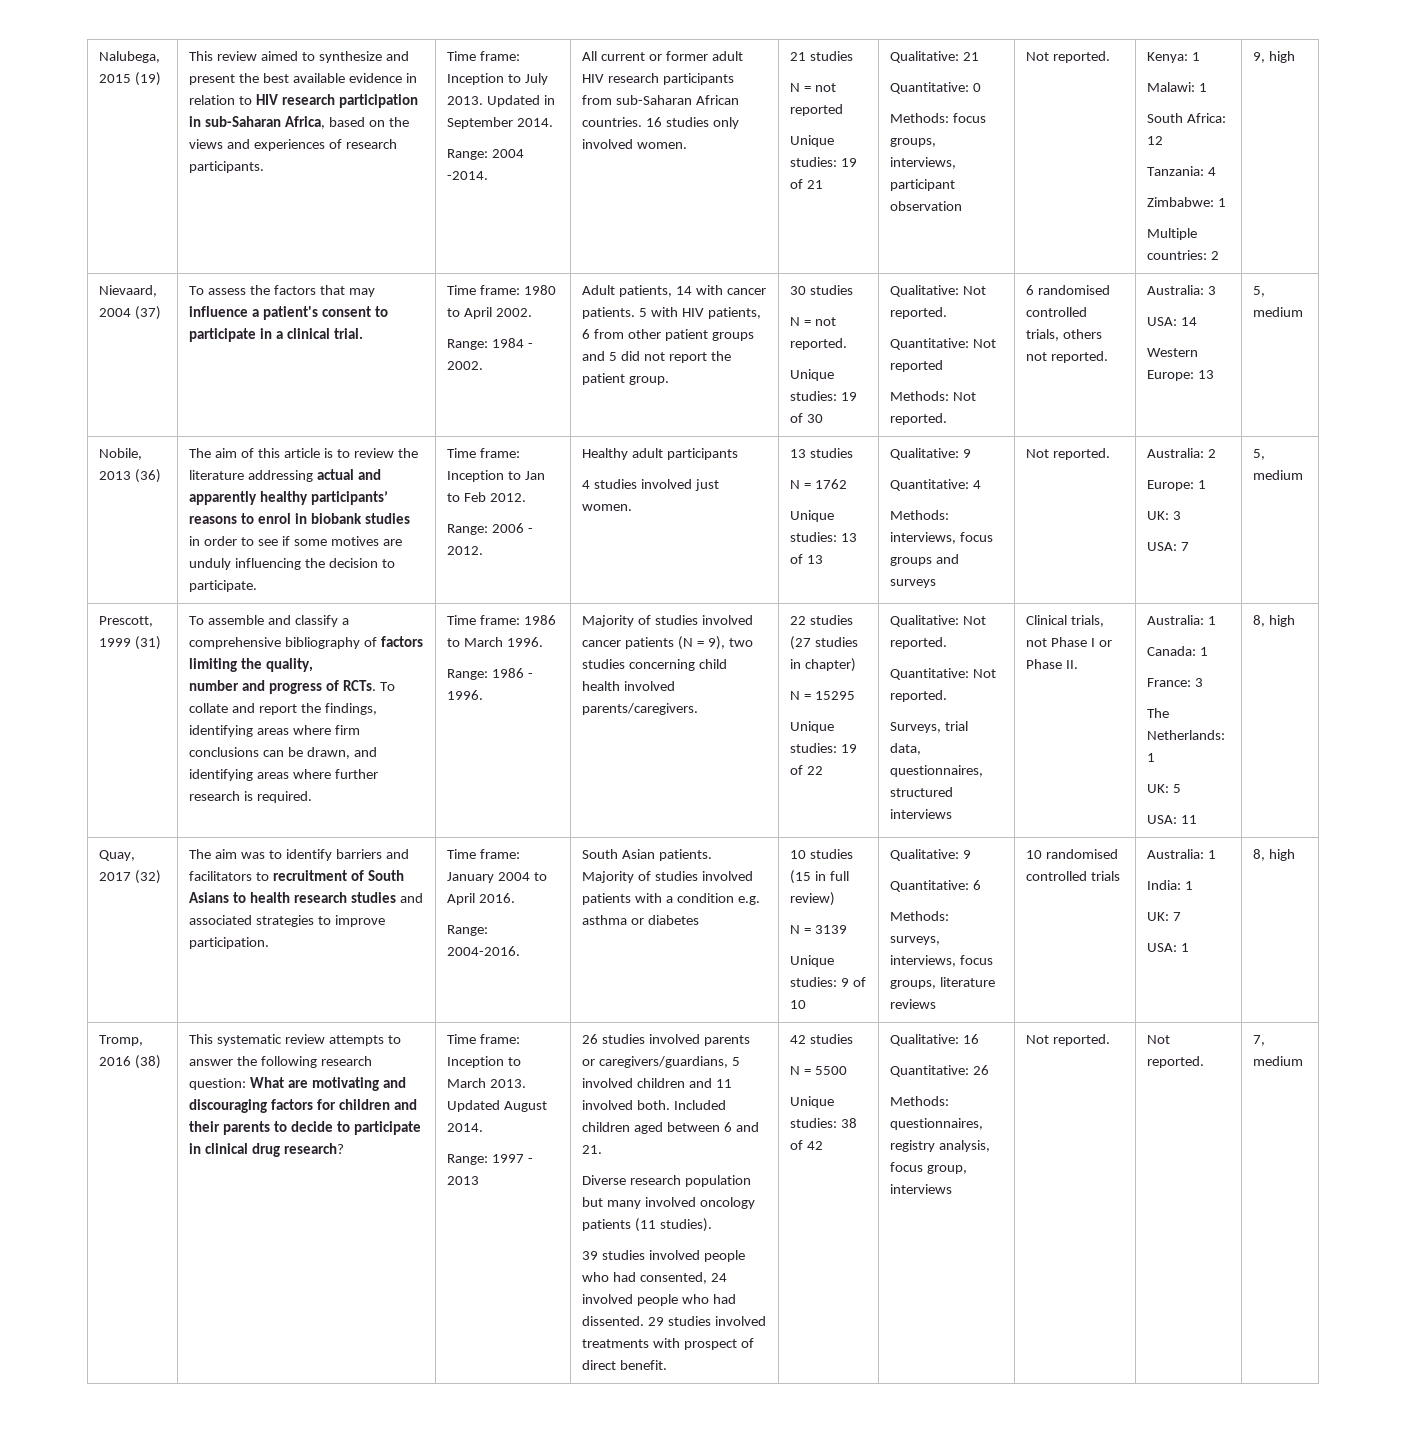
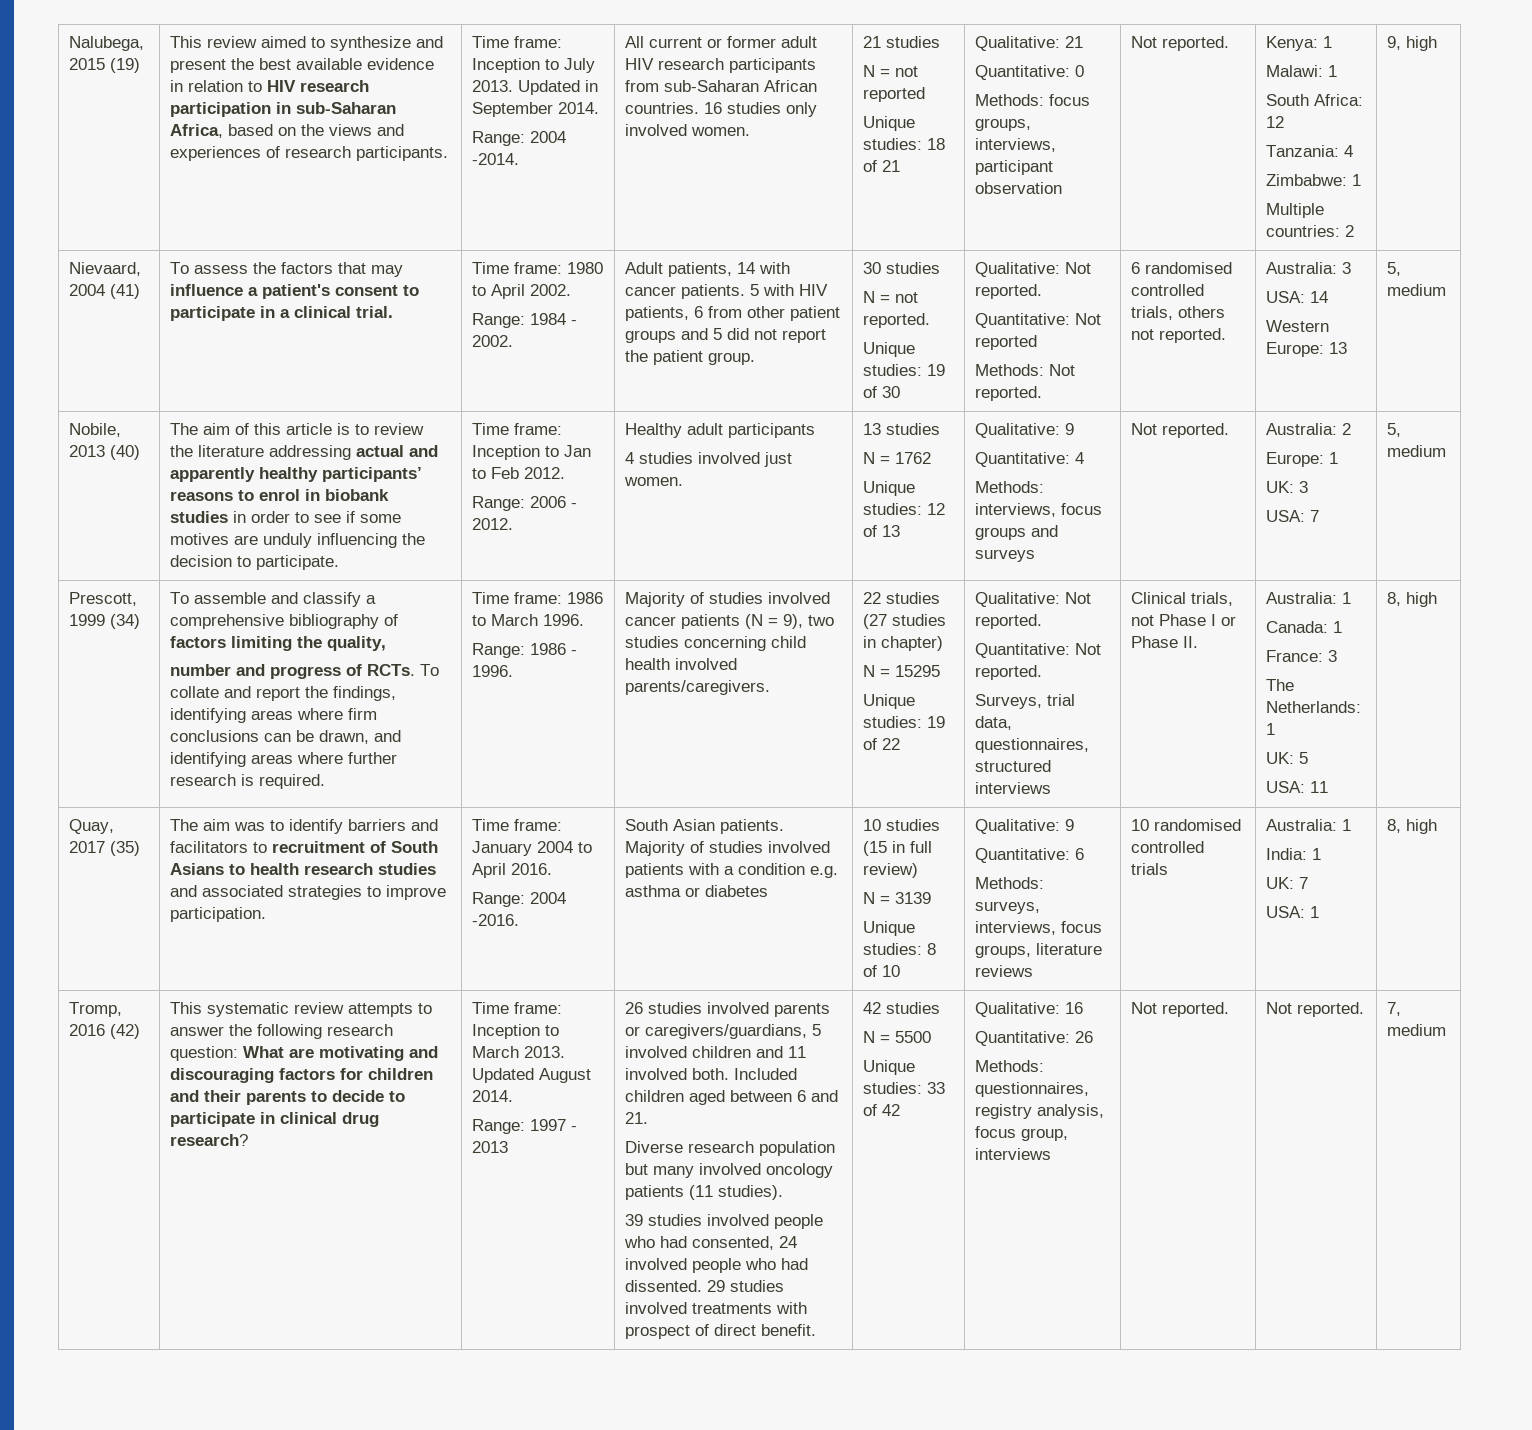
- Unique studies: 19 of 21
+ Unique studies: 18 of 21
- Nievaard, 2004 (37)
+ Nievaard, 2004 (41)
- Nobile, 2013 (36)
+ Nobile, 2013 (40)
- Unique studies: 13 of 13
+ Unique studies: 12 of 13
- Prescott, 1999 (31)
+ Prescott, 1999 (34)
- Quay, 2017 (32)
+ Quay, 2017 (35)
- Range: 2004-2016.
+ Range: 2004 -2016.
- Unique studies: 9 of 10
+ Unique studies: 8 of 10
- Tromp, 2016 (38)
+ Tromp, 2016 (42)
- Unique studies: 38 of 42
+ Unique studies: 33 of 42

